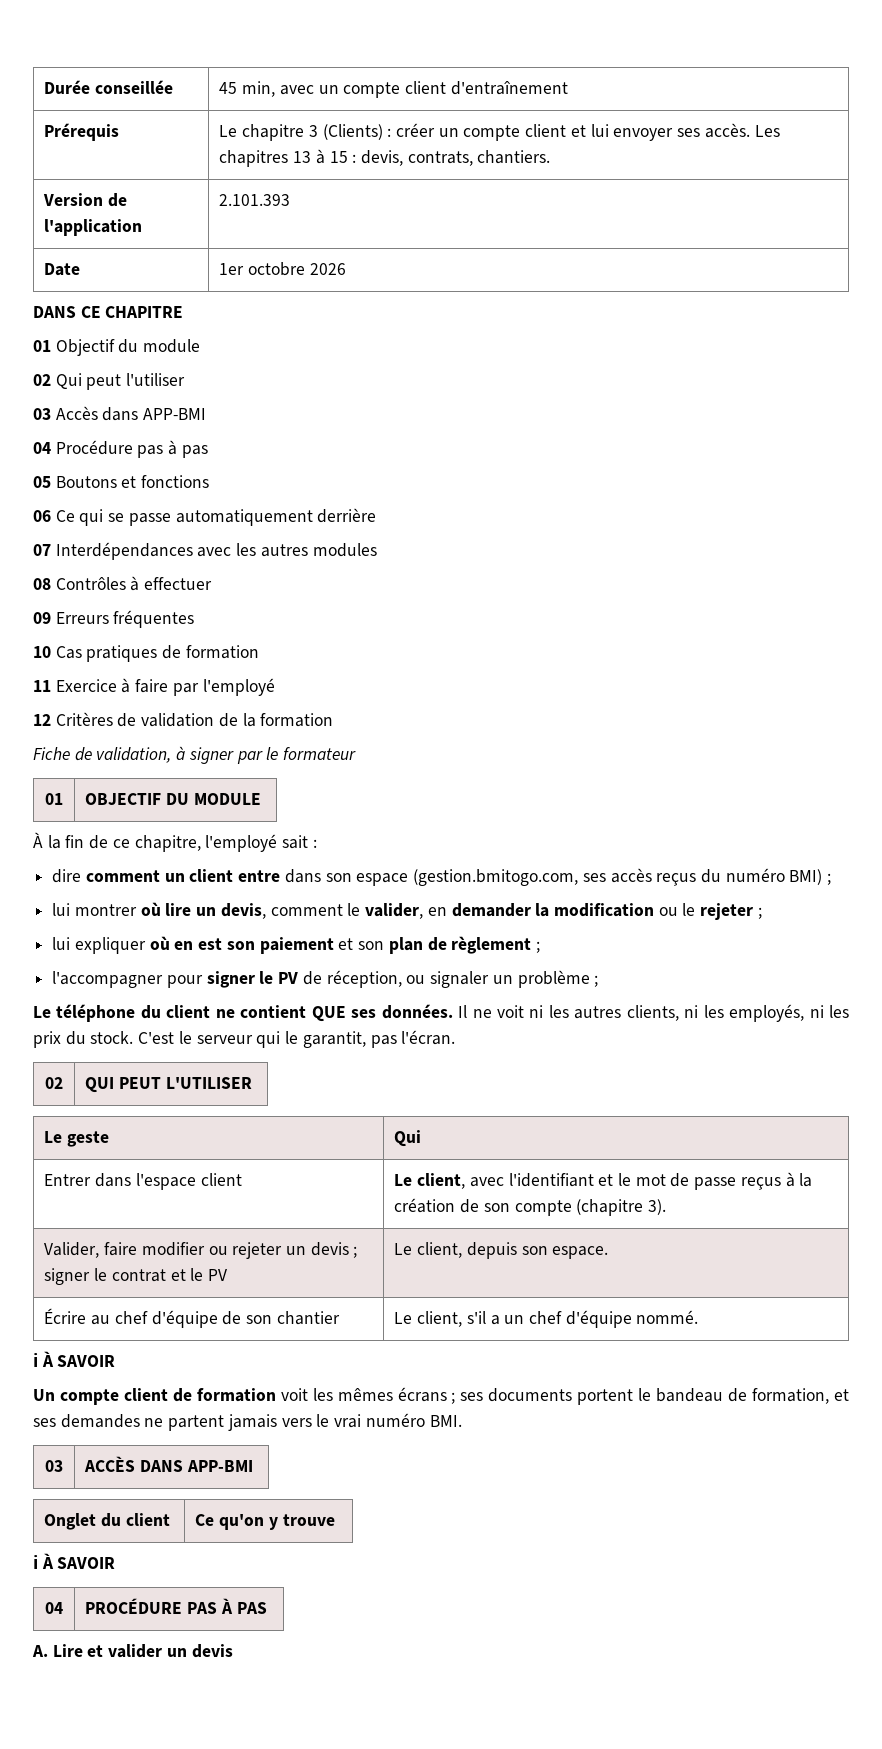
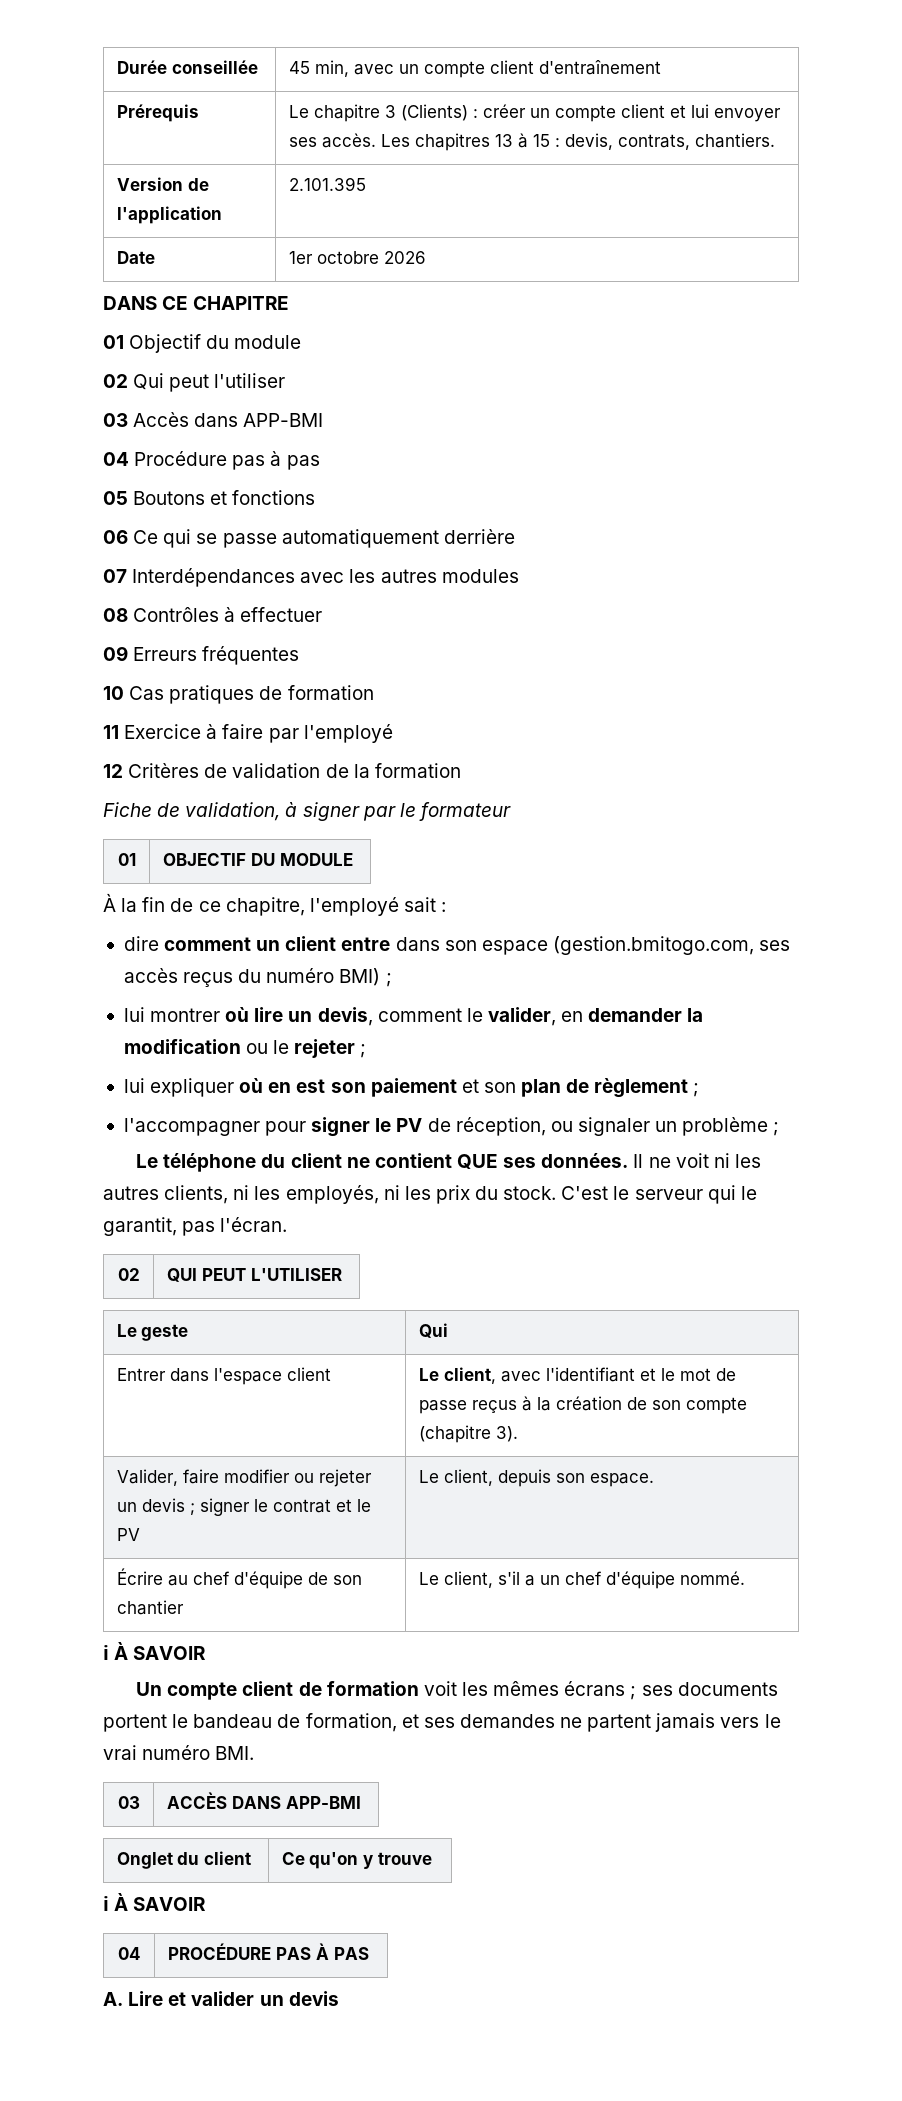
- Version de l'application | 2.101.393
+ Version de l'application | 2.101.395

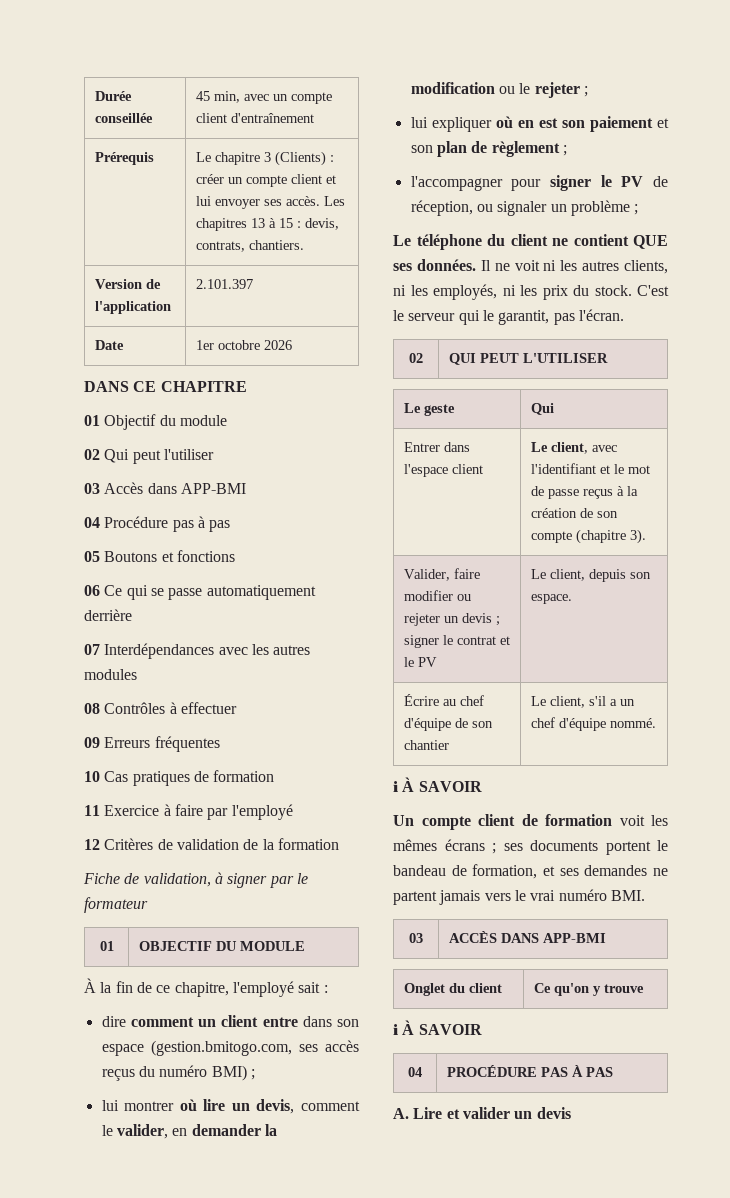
- Version de l'application | 2.101.395
+ Version de l'application | 2.101.397

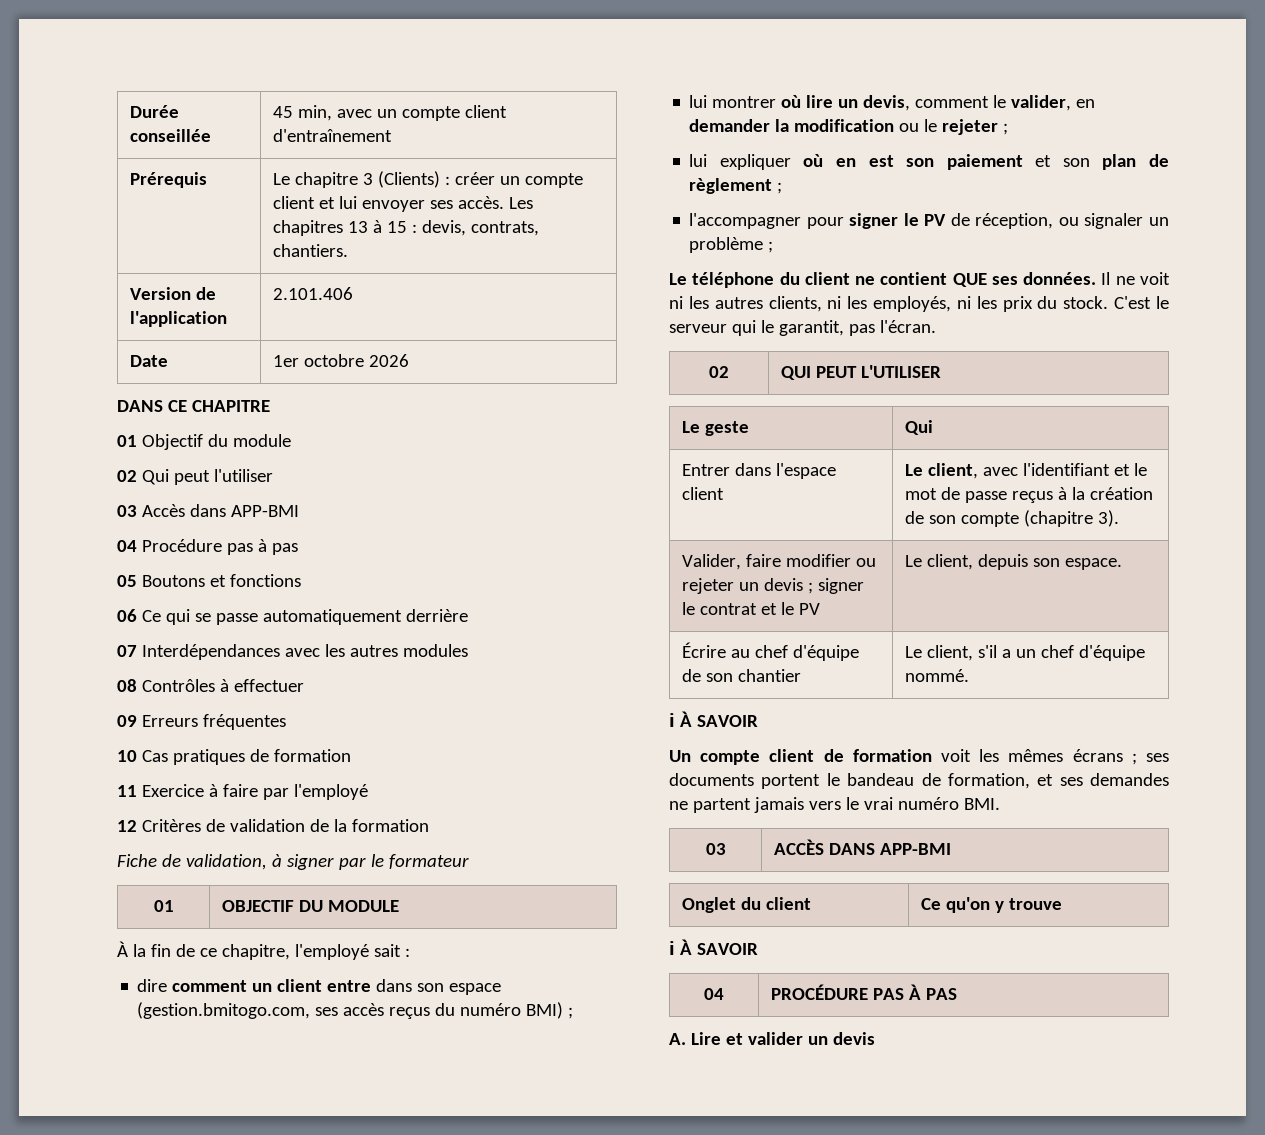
- Version de l'application | 2.101.397
+ Version de l'application | 2.101.406

